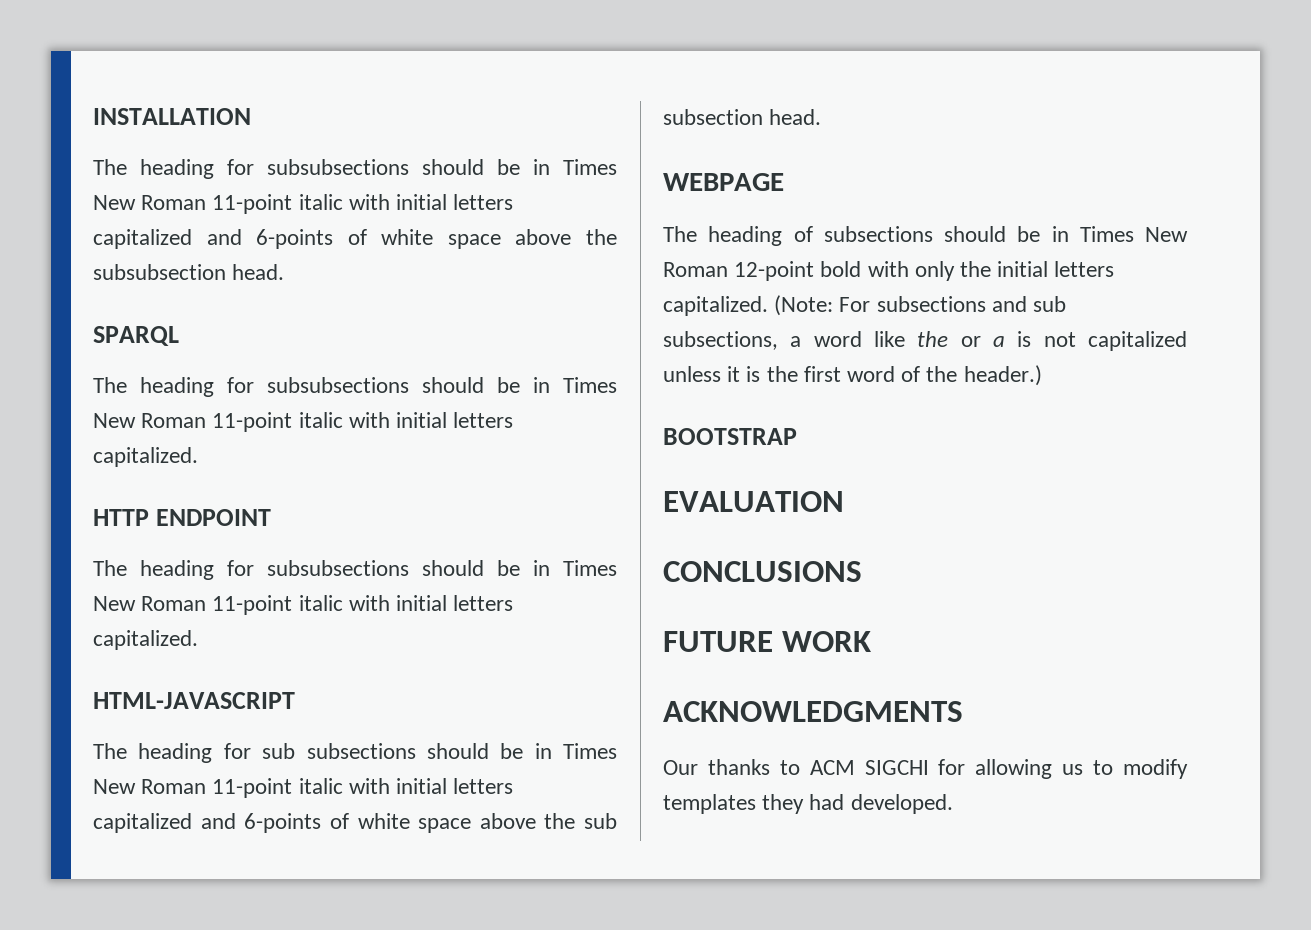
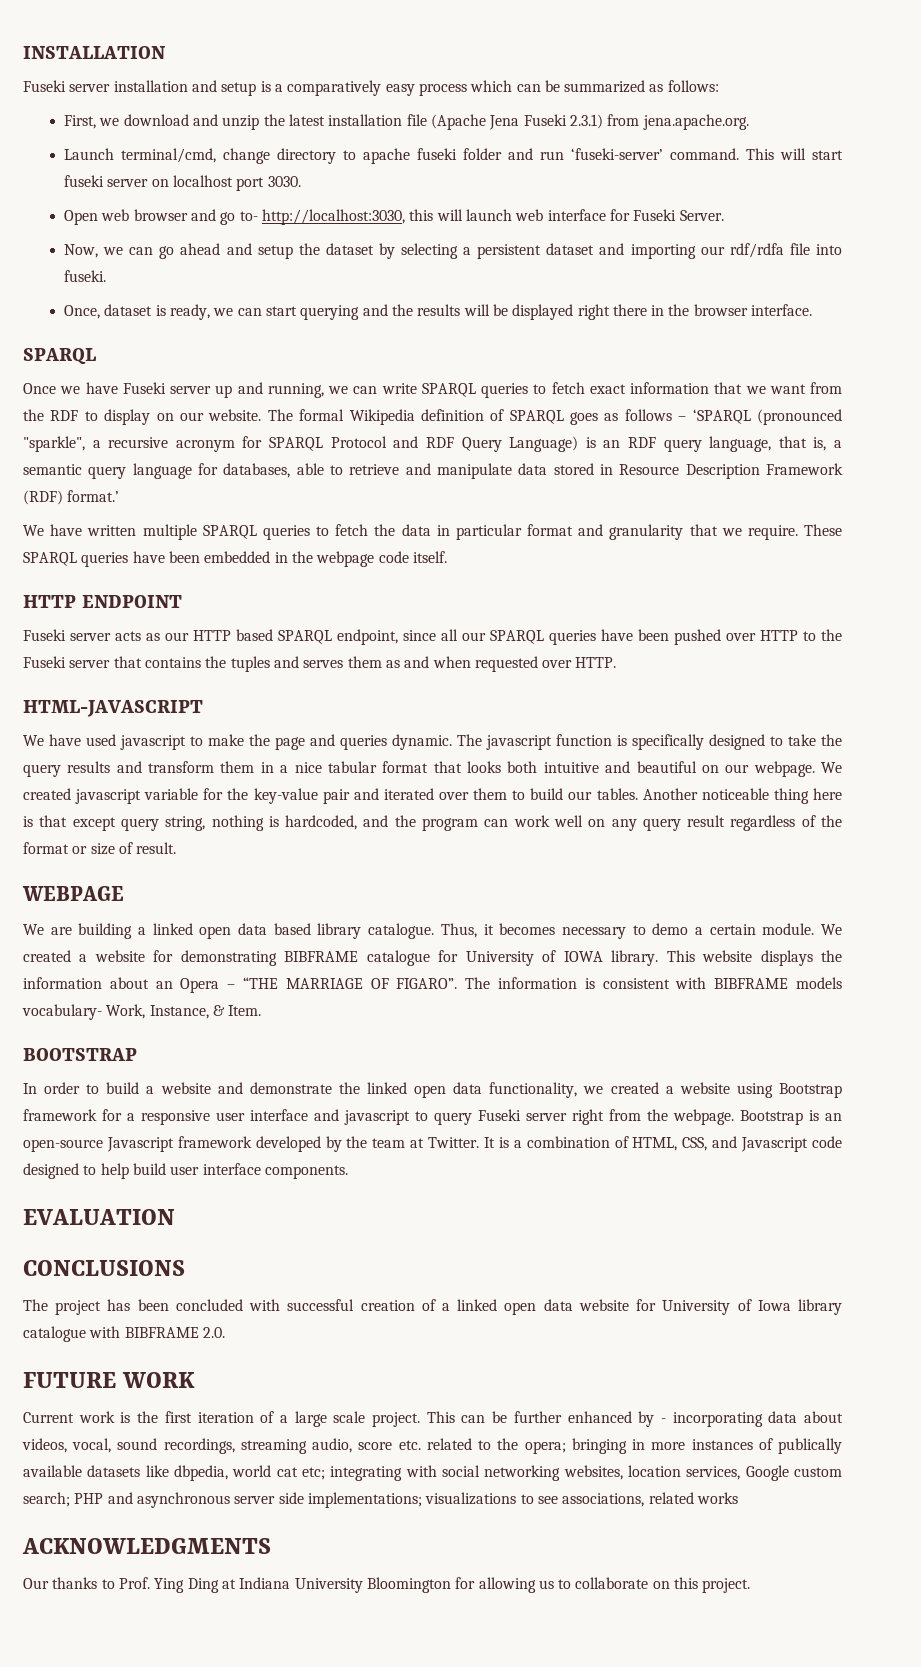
- The heading for subsubsections should be in Times New Roman 11-point italic with initial letters capitalized and 6-points of white space above the subsubsection head.
+ Fuseki server installation and setup is a comparatively easy process which can be summarized as follows:
+ First, we download and unzip the latest installation file (Apache Jena Fuseki 2.3.1) from jena.apache.org.
+ Launch terminal/cmd, change directory to apache fuseki folder and run ‘fuseki-server’ command. This will start fuseki server on localhost port 3030.
+ Open web browser and go to- http://localhost:3030, this will launch web interface for Fuseki Server.
+ Now, we can go ahead and setup the dataset by selecting a persistent dataset and importing our rdf/rdfa file into fuseki.
+ Once, dataset is ready, we can start querying and the results will be displayed right there in the browser interface.
  SPARQL
- The heading for subsubsections should be in Times New Roman 11-point italic with initial letters capitalized.
+ Once we have Fuseki server up and running, we can write SPARQL queries to fetch exact information that we want from the RDF to display on our website. The formal Wikipedia definition of SPARQL goes as follows – ‘SPARQL (pronounced "sparkle", a recursive acronym for SPARQL Protocol and RDF Query Language) is an RDF query language, that is, a semantic query language for databases, able to retrieve and manipulate data stored in Resource Description Framework (RDF) format.’
+ We have written multiple SPARQL queries to fetch the data in particular format and granularity that we require. These SPARQL queries have been embedded in the webpage code itself.
  HTTP ENDPOINT
- The heading for subsubsections should be in Times New Roman 11-point italic with initial letters capitalized.
+ Fuseki server acts as our HTTP based SPARQL endpoint, since all our SPARQL queries have been pushed over HTTP to the Fuseki server that contains the tuples and serves them as and when requested over HTTP.
  HTML-JAVASCRIPT
- The heading for sub subsections should be in Times New Roman 11-point italic with initial letters capitalized and 6-points of white space above the sub subsection head.
+ We have used javascript to make the page and queries dynamic. The javascript function is specifically designed to take the query results and transform them in a nice tabular format that looks both intuitive and beautiful on our webpage. We created javascript variable for the key-value pair and iterated over them to build our tables. Another noticeable thing here is that except query string, nothing is hardcoded, and the program can work well on any query result regardless of the format or size of result.
  WEBPAGE
- The heading of subsections should be in Times New Roman 12-point bold with only the initial letters capitalized. (Note: For subsections and sub subsections, a word like the or a is not capitalized unless it is the first word of the header.)
+ We are building a linked open data based library catalogue. Thus, it becomes necessary to demo a certain module. We created a website for demonstrating BIBFRAME catalogue for University of IOWA library. This website displays the information about an Opera – “THE MARRIAGE OF FIGARO”. The information is consistent with BIBFRAME models vocabulary- Work, Instance, & Item.
  BOOTSTRAP
+ In order to build a website and demonstrate the linked open data functionality, we created a website using Bootstrap framework for a responsive user interface and javascript to query Fuseki server right from the webpage. Bootstrap is an open-source Javascript framework developed by the team at Twitter. It is a combination of HTML, CSS, and Javascript code designed to help build user interface components.
  EVALUATION
  CONCLUSIONS
+ The project has been concluded with successful creation of a linked open data website for University of Iowa library catalogue with BIBFRAME 2.0.
  FUTURE WORK
+ Current work is the first iteration of a large scale project. This can be further enhanced by - incorporating data about videos, vocal, sound recordings, streaming audio, score etc. related to the opera; bringing in more instances of publically available datasets like dbpedia, world cat etc; integrating with social networking websites, location services, Google custom search; PHP and asynchronous server side implementations; visualizations to see associations, related works
  ACKNOWLEDGMENTS
- Our thanks to ACM SIGCHI for allowing us to modify templates they had developed.
+ Our thanks to Prof. Ying Ding at Indiana University Bloomington for allowing us to collaborate on this project.

